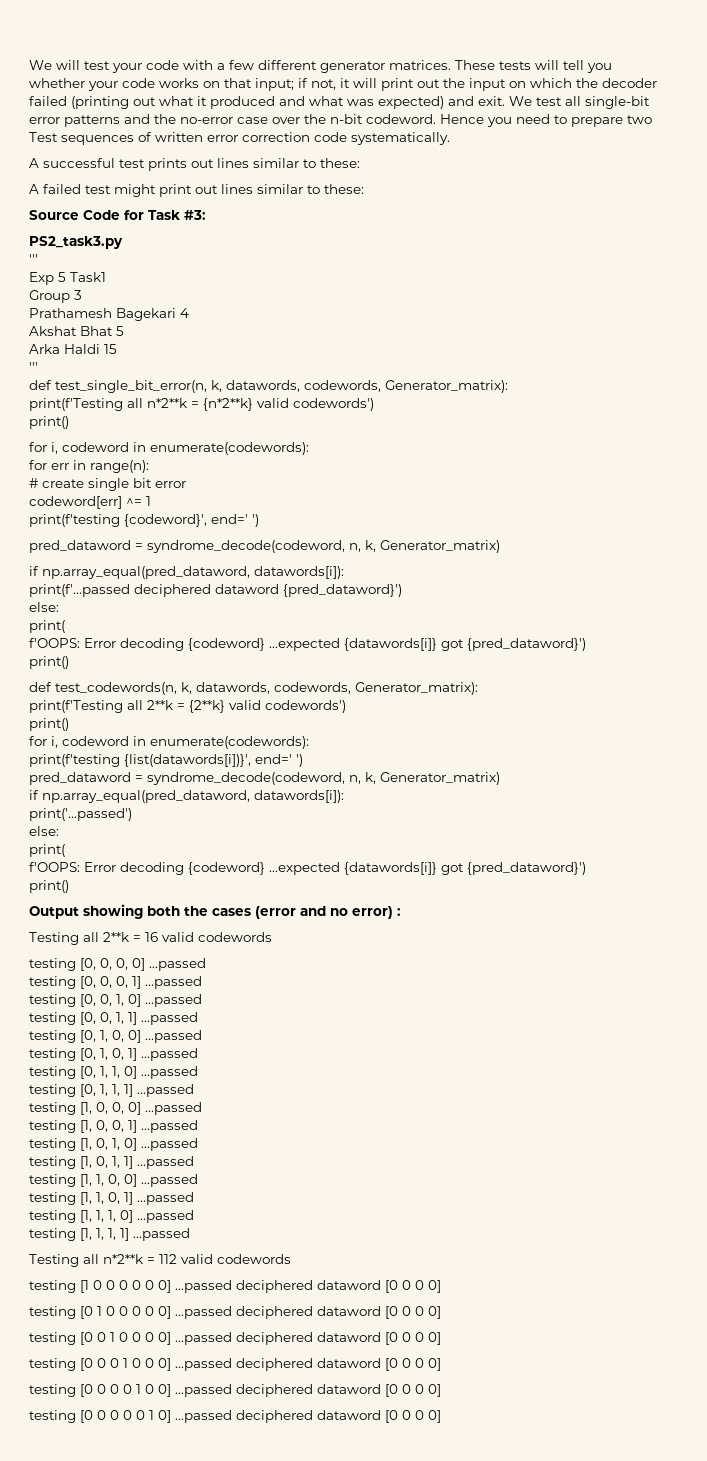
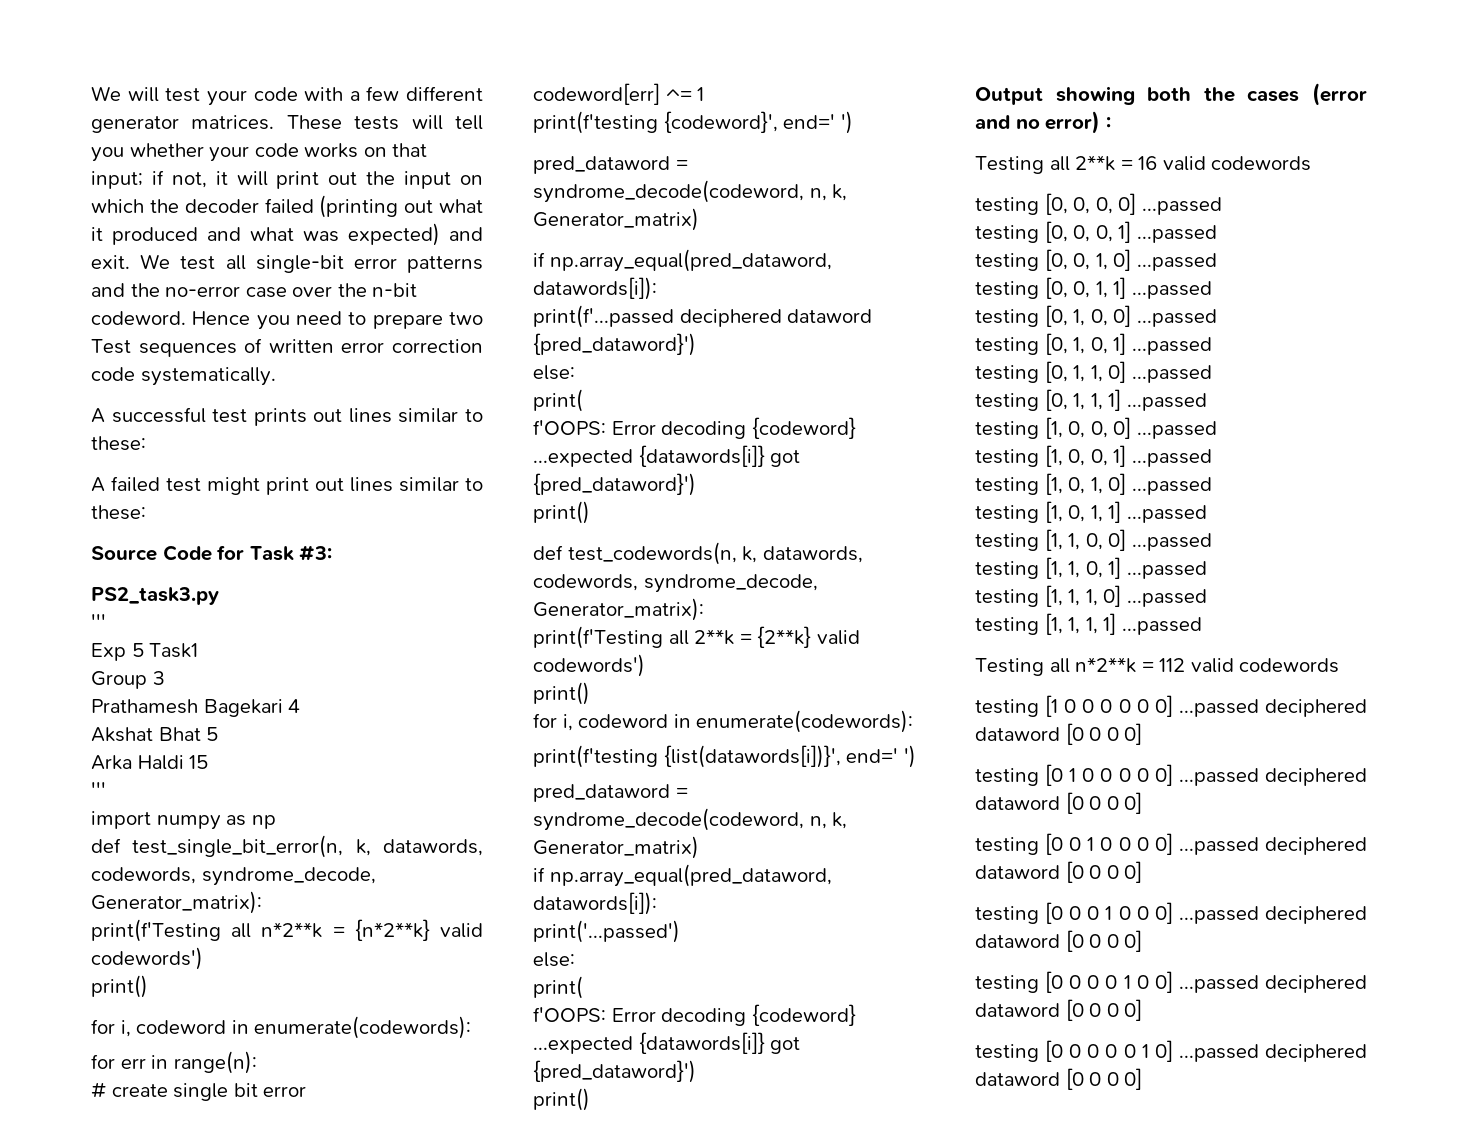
+ import numpy as np
- def test_single_bit_error(n, k, datawords, codewords, Generator_matrix):
+ def test_single_bit_error(n, k, datawords, codewords, syndrome_decode, Generator_matrix):
- def test_codewords(n, k, datawords, codewords, Generator_matrix):
+ def test_codewords(n, k, datawords, codewords, syndrome_decode, Generator_matrix):

